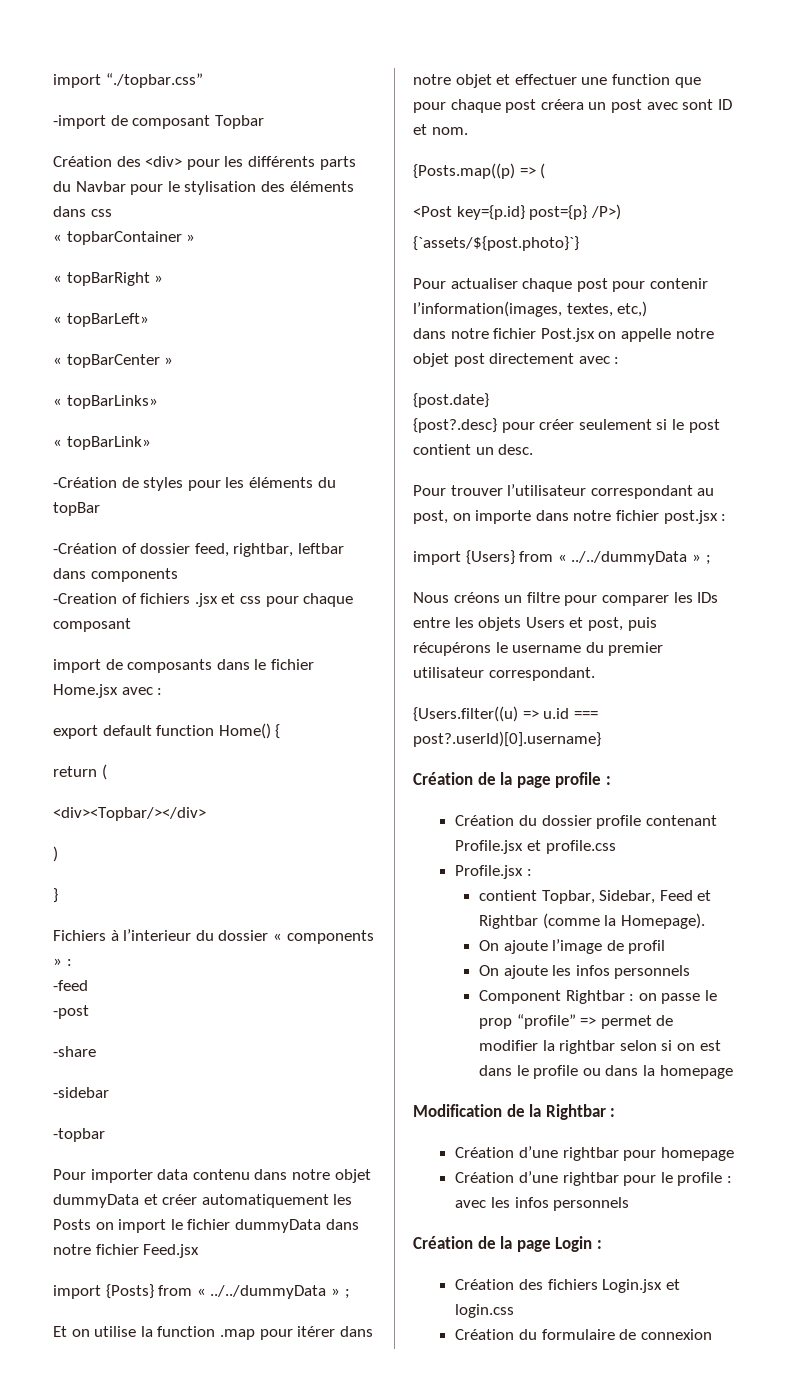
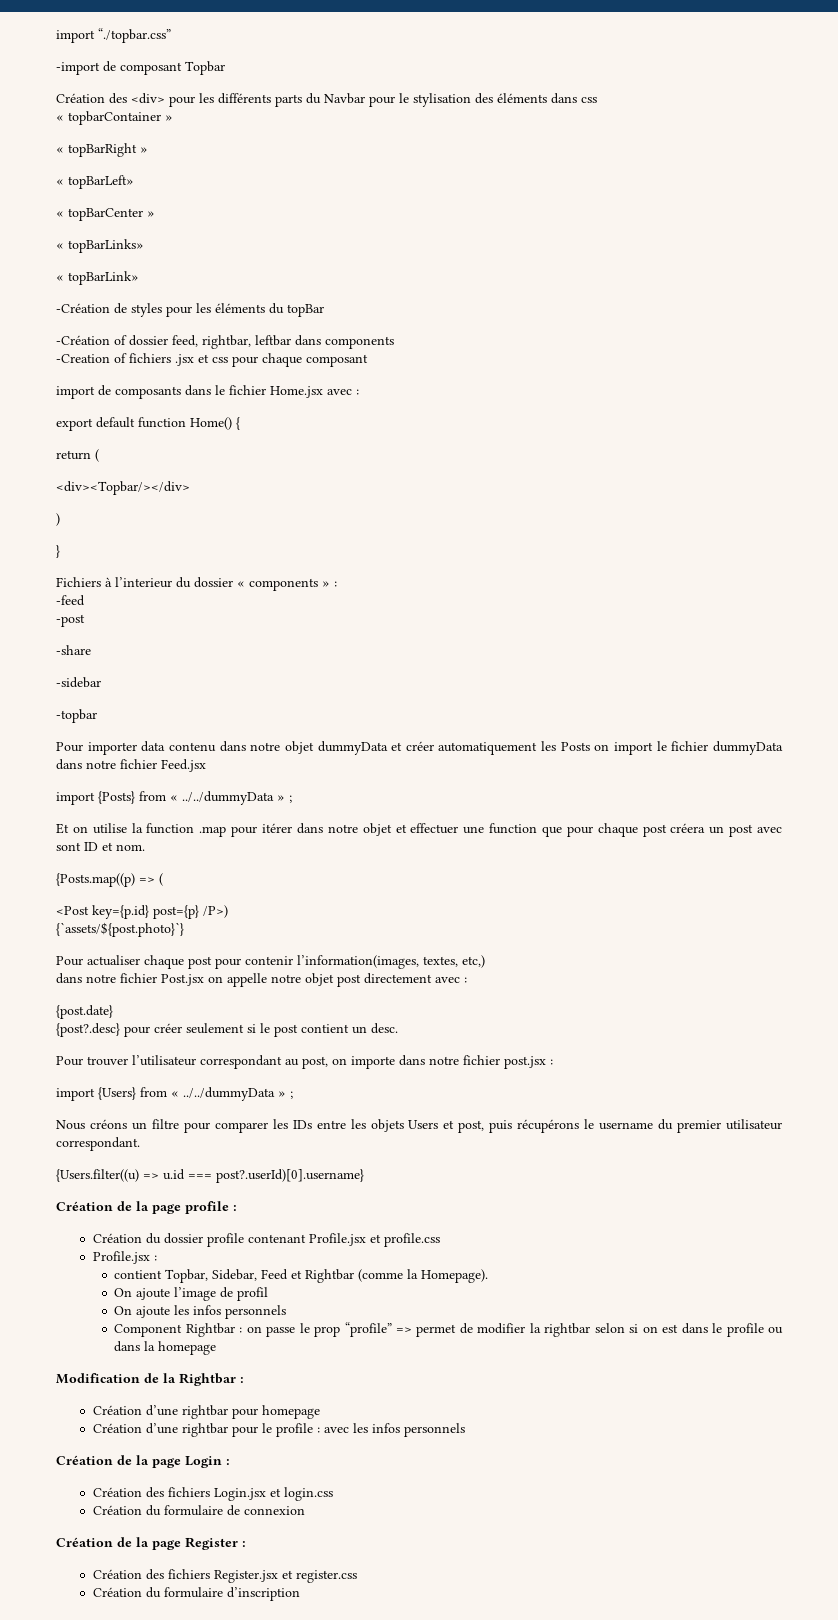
+ Création de la page Register :
+ Création des fichiers Register.jsx et register.css
+ Création du formulaire d’inscription

